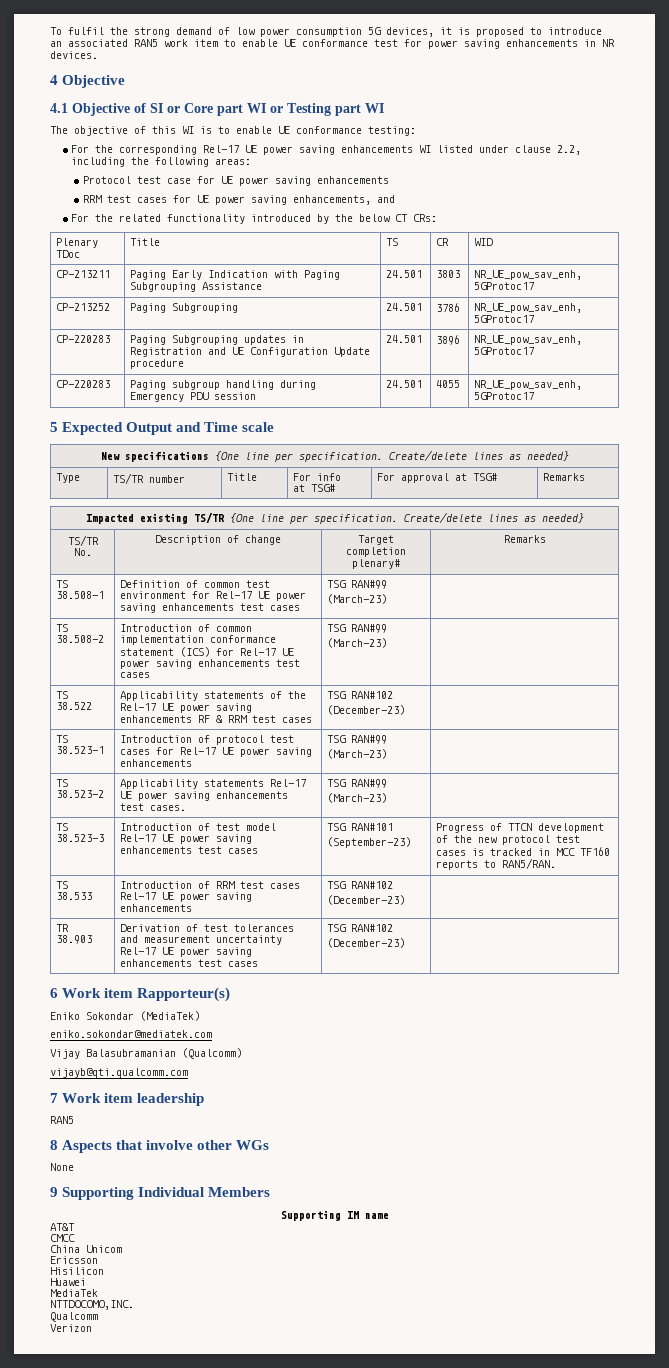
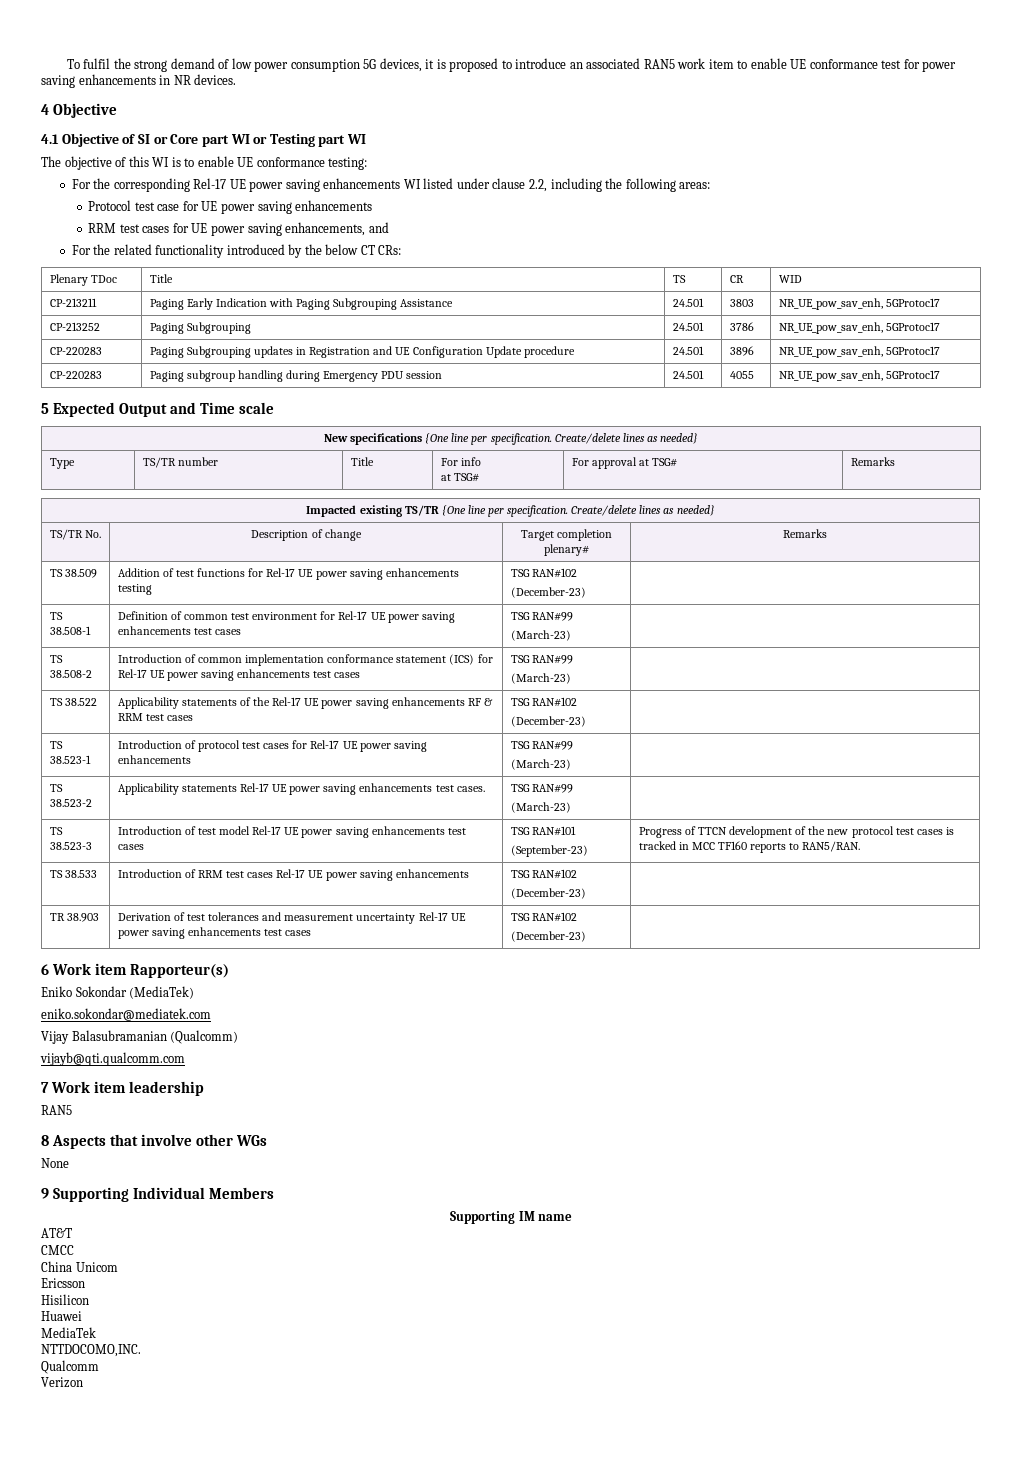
+ TS 38.509 | Addition of test functions for Rel-17 UE power saving enhancements testing | TSG RAN#102
+ (December-23) |

